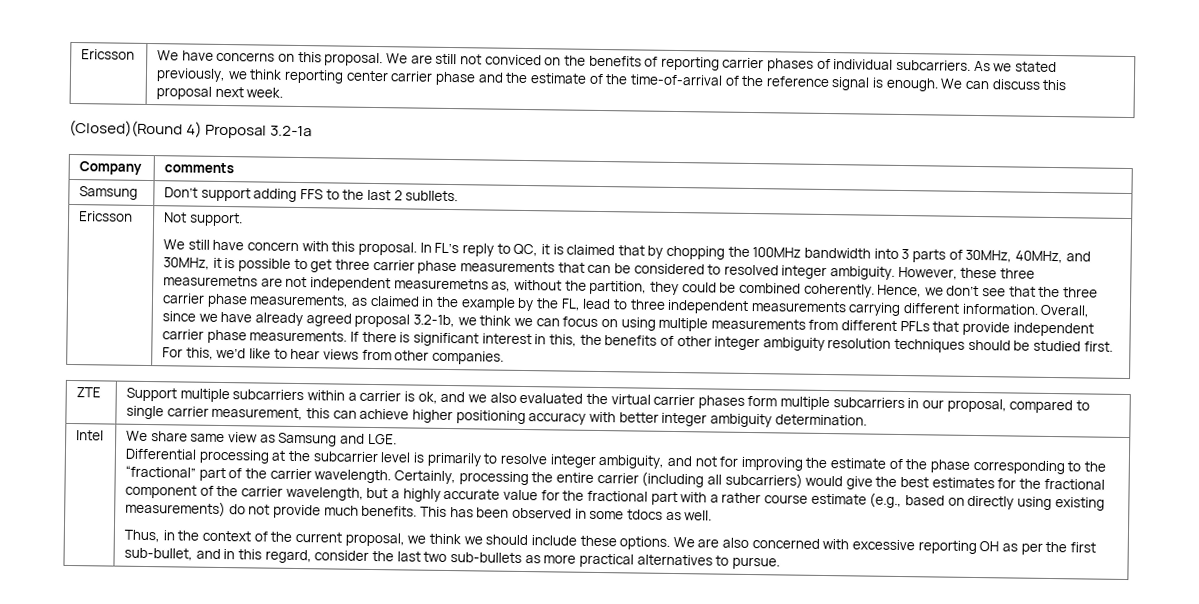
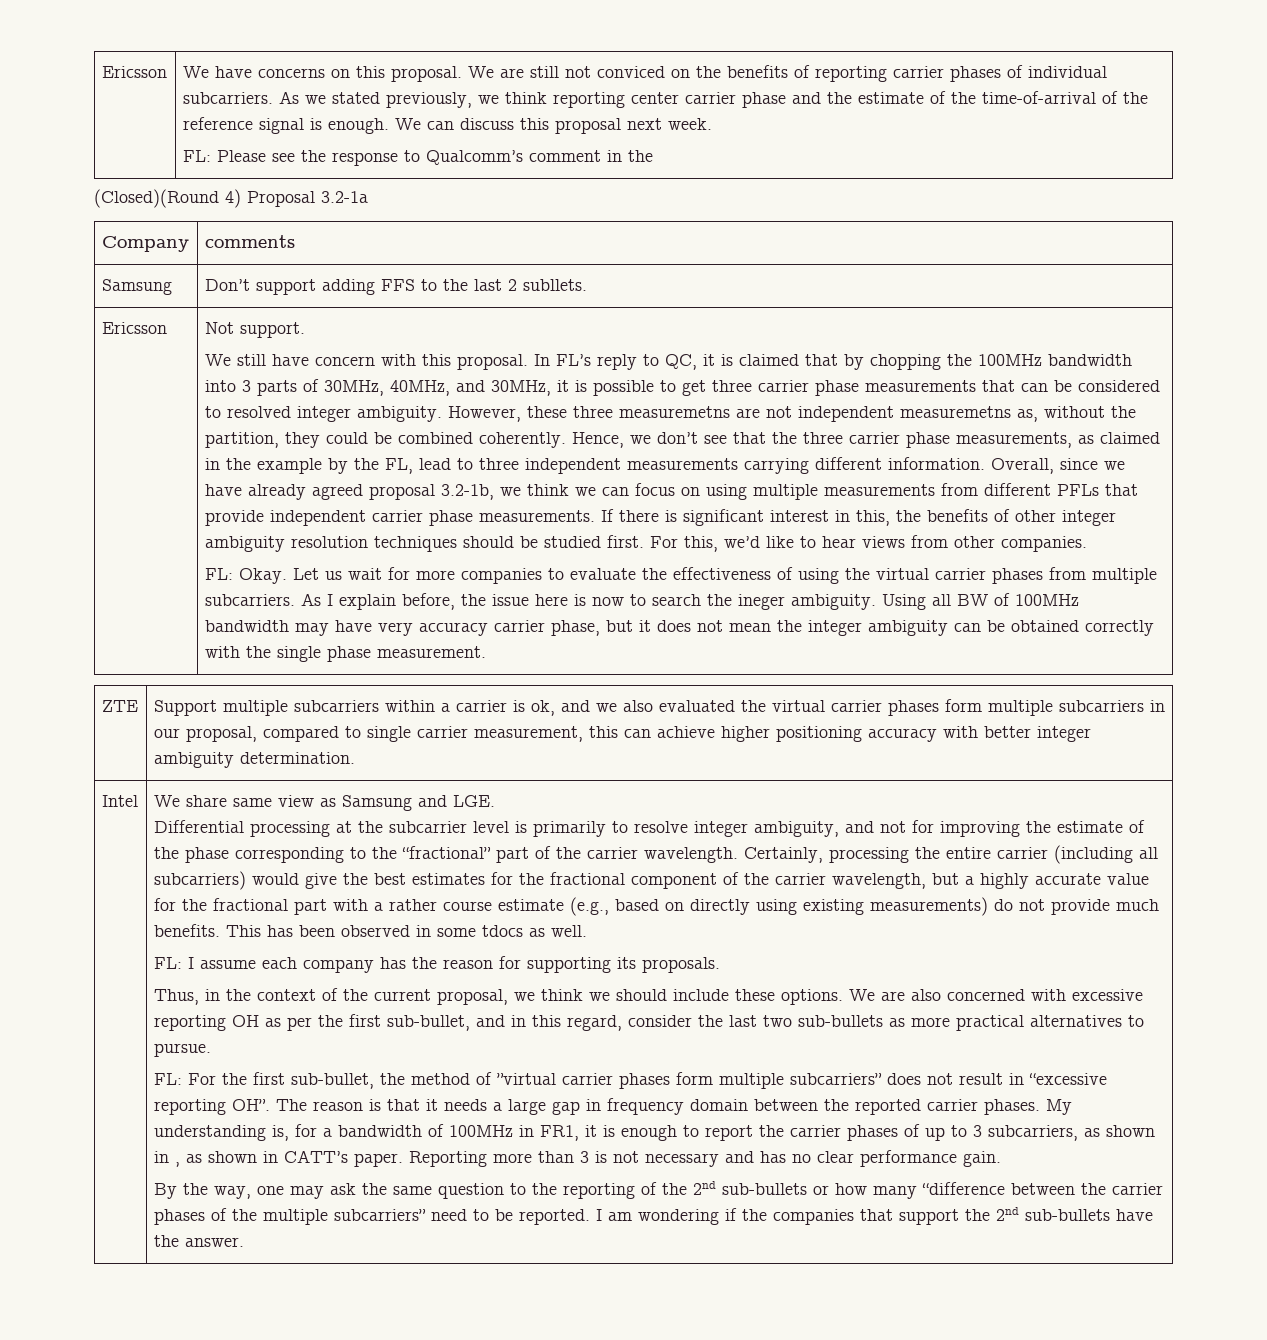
+ FL: Please see the response to Qualcomm’s comment in the
+ FL: Okay. Let us wait for more companies to evaluate the effectiveness of using the virtual carrier phases from multiple subcarriers. As I explain before, the issue here is now to search the ineger ambiguity. Using all BW of 100MHz bandwidth may have very accuracy carrier phase, but it does not mean the integer ambiguity can be obtained correctly with the single phase measurement.
+ FL: I assume each company has the reason for supporting its proposals.
+ FL: For the first sub-bullet, the method of ”virtual carrier phases form multiple subcarriers” does not result in “excessive reporting OH”. The reason is that it needs a large gap in frequency domain between the reported carrier phases. My understanding is, for a bandwidth of 100MHz in FR1, it is enough to report the carrier phases of up to 3 subcarriers, as shown in , as shown in CATT’s paper. Reporting more than 3 is not necessary and has no clear performance gain.
+ By the way, one may ask the same question to the reporting of the 2nd sub-bullets or how many “difference between the carrier phases of the multiple subcarriers” need to be reported. I am wondering if the companies that support the 2nd sub-bullets have the answer.

